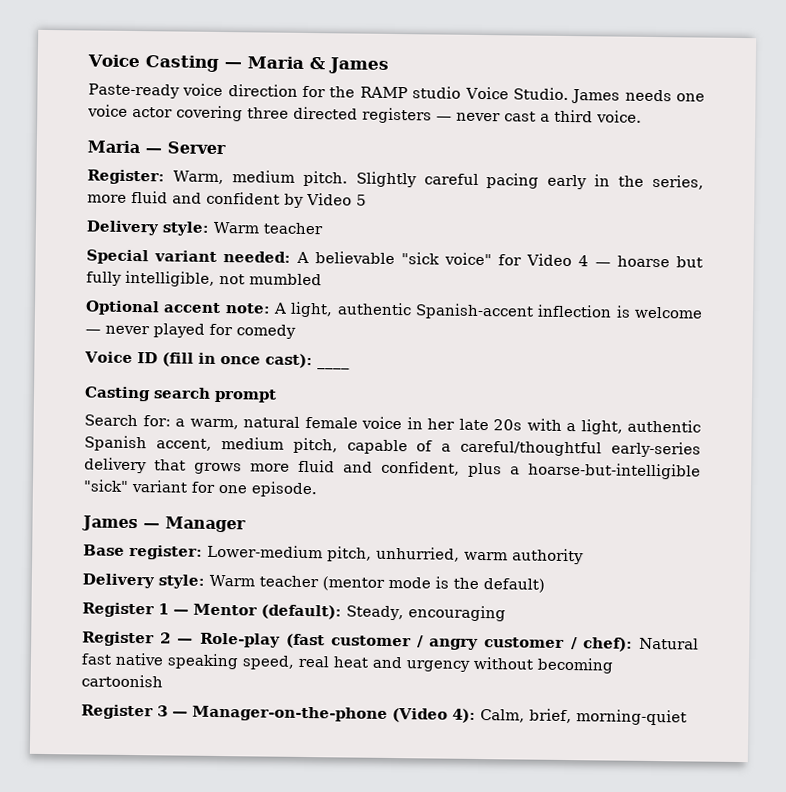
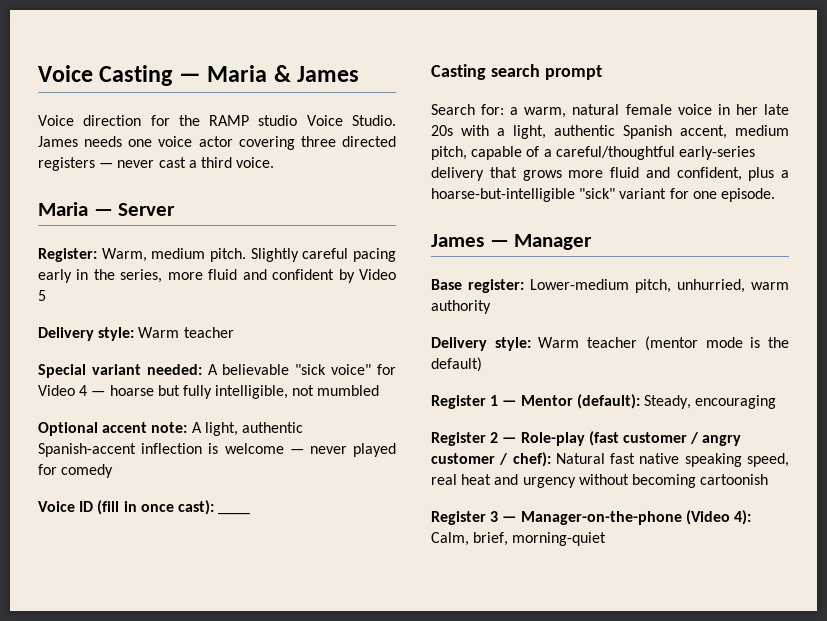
- Paste-ready voice direction for the RAMP studio Voice Studio.
+ Voice direction for the RAMP studio Voice Studio.

